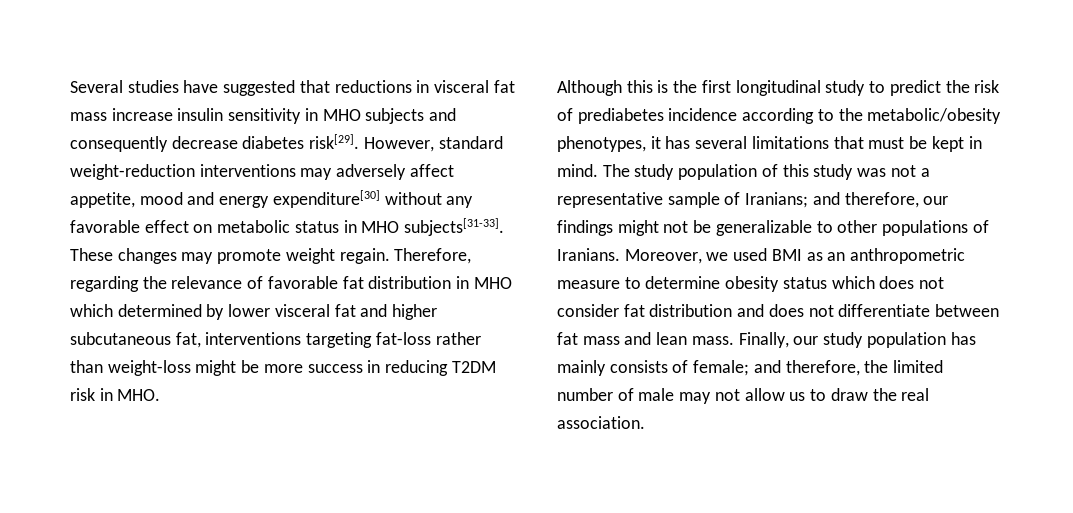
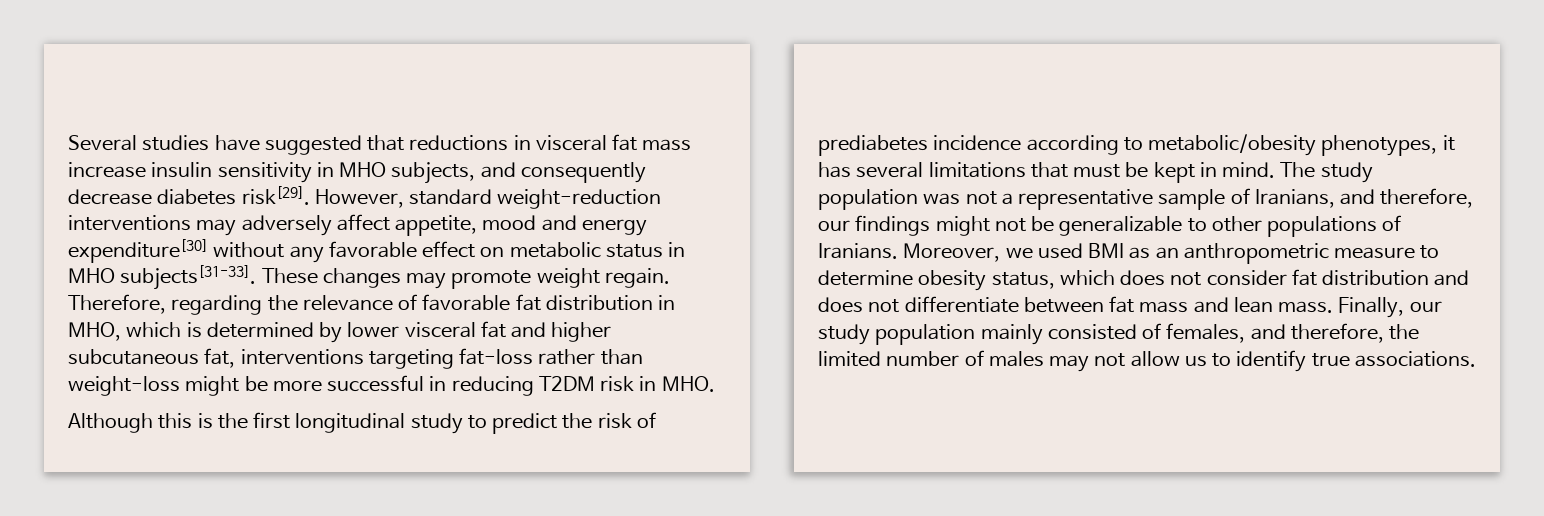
- Several studies have suggested that reductions in visceral fat mass increase insulin sensitivity in MHO subjects and consequently decrease diabetes risk[29].
+ Several studies have suggested that reductions in visceral fat mass increase insulin sensitivity in MHO subjects, and consequently decrease diabetes risk[29].
- Therefore, regarding the relevance of favorable fat distribution in MHO which determined by lower visceral fat and higher subcutaneous fat, interventions targeting fat-loss rather than weight-loss might be more success in reducing T2DM risk in MHO.
+ Therefore, regarding the relevance of favorable fat distribution in MHO, which is determined by lower visceral fat and higher subcutaneous fat, interventions targeting fat-loss rather than weight-loss might be more successful in reducing T2DM risk in MHO.
- Although this is the first longitudinal study to predict the risk of prediabetes incidence according to the metabolic/obesity phenotypes, it has several limitations that must be kept in mind.
+ Although this is the first longitudinal study to predict the risk of prediabetes incidence according to metabolic/obesity phenotypes, it has several limitations that must be kept in mind.
- The study population of this study was not a representative sample of Iranians; and therefore, our findings might not be generalizable to other populations of Iranians.
+ The study population was not a representative sample of Iranians, and therefore, our findings might not be generalizable to other populations of Iranians.
- Moreover, we used BMI as an anthropometric measure to determine obesity status which does not consider fat distribution and does not differentiate between fat mass and lean mass.
+ Moreover, we used BMI as an anthropometric measure to determine obesity status, which does not consider fat distribution and does not differentiate between fat mass and lean mass.
- Finally, our study population has mainly consists of female; and therefore, the limited number of male may not allow us to draw the real association.
+ Finally, our study population mainly consisted of females, and therefore, the limited number of males may not allow us to identify true associations.

